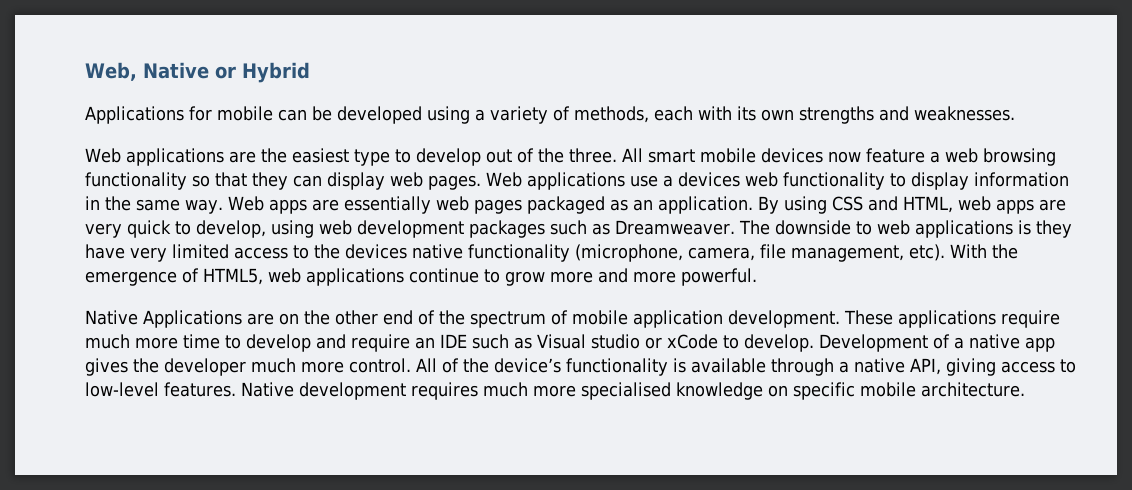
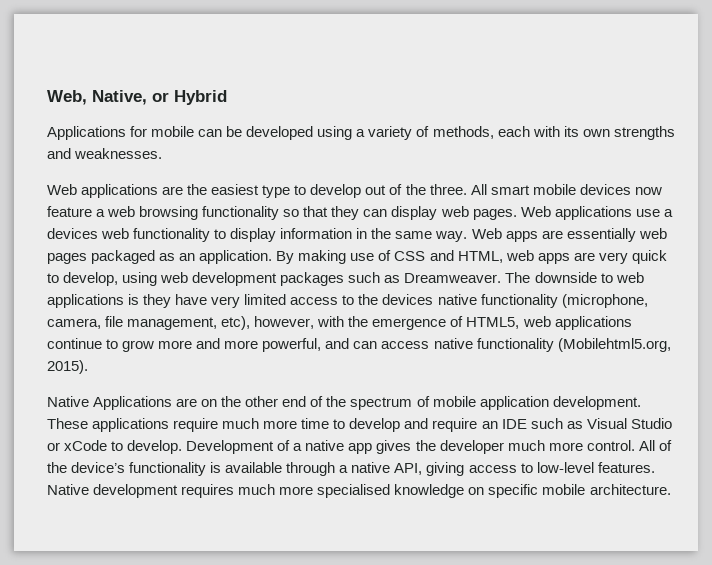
- Web, Native or Hybrid
+ Web, Native, or Hybrid
- By using CSS and HTML, web apps are very quick to develop, using web development packages such as Dreamweaver.
+ By making use of CSS and HTML, web apps are very quick to develop, using web development packages such as Dreamweaver.
- The downside to web applications is they have very limited access to the devices native functionality (microphone, camera, file management, etc). With the emergence of HTML5, web applications continue to grow more and more powerful.
+ The downside to web applications is they have very limited access to the devices native functionality (microphone, camera, file management, etc), however, with the emergence of HTML5, web applications continue to grow more and more powerful, and can access native functionality (Mobilehtml5.org, 2015).
- These applications require much more time to develop and require an IDE such as Visual studio or xCode to develop.
+ These applications require much more time to develop and require an IDE such as Visual Studio or xCode to develop.

